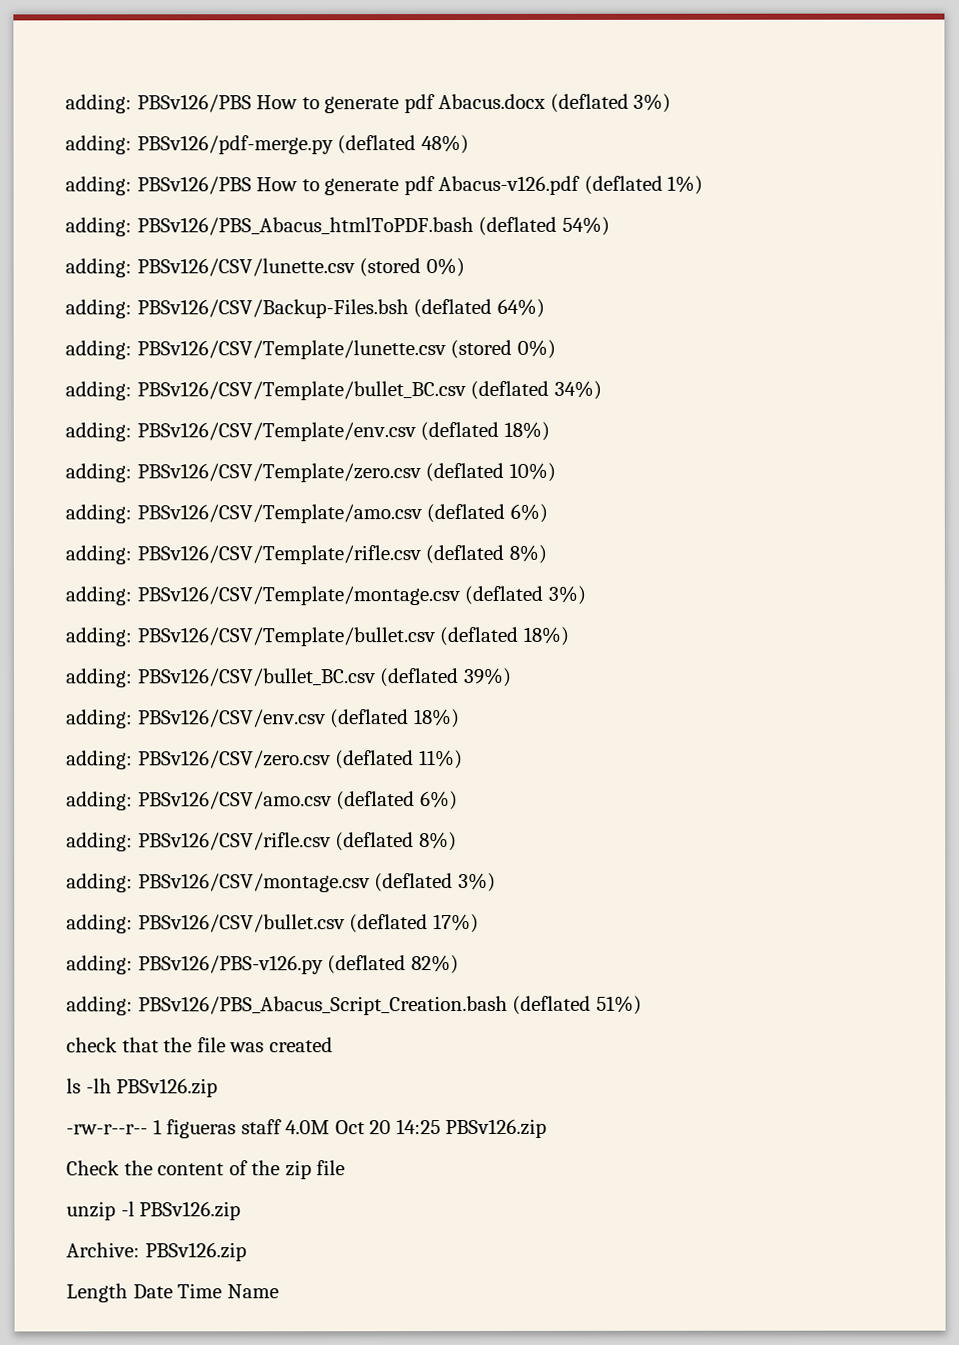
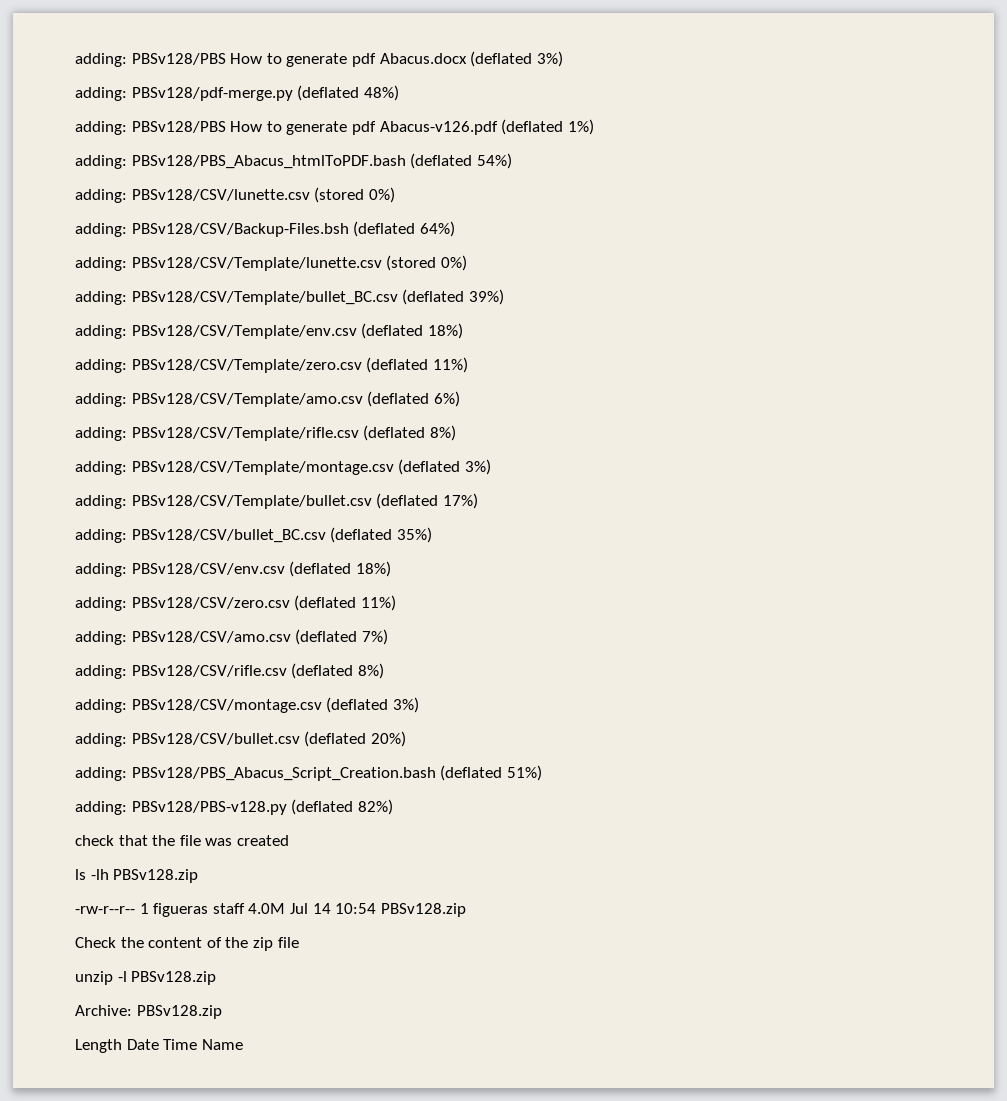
- adding: PBSv126/PBS How to generate pdf Abacus.docx (deflated 3%)
+ adding: PBSv128/PBS How to generate pdf Abacus.docx (deflated 3%)
- adding: PBSv126/pdf-merge.py (deflated 48%)
+ adding: PBSv128/pdf-merge.py (deflated 48%)
- adding: PBSv126/PBS How to generate pdf Abacus-v126.pdf (deflated 1%)
+ adding: PBSv128/PBS How to generate pdf Abacus-v126.pdf (deflated 1%)
- adding: PBSv126/PBS_Abacus_htmlToPDF.bash (deflated 54%)
+ adding: PBSv128/PBS_Abacus_htmlToPDF.bash (deflated 54%)
- adding: PBSv126/CSV/lunette.csv (stored 0%)
- adding: PBSv126/CSV/Backup-Files.bsh (deflated 64%)
+ adding: PBSv128/CSV/lunette.csv (stored 0%)
+ adding: PBSv128/CSV/Backup-Files.bsh (deflated 64%)
- adding: PBSv126/CSV/Template/lunette.csv (stored 0%)
- adding: PBSv126/CSV/Template/bullet_BC.csv (deflated 34%)
- adding: PBSv126/CSV/Template/env.csv (deflated 18%)
- adding: PBSv126/CSV/Template/zero.csv (deflated 10%)
- adding: PBSv126/CSV/Template/amo.csv (deflated 6%)
- adding: PBSv126/CSV/Template/rifle.csv (deflated 8%)
- adding: PBSv126/CSV/Template/montage.csv (deflated 3%)
- adding: PBSv126/CSV/Template/bullet.csv (deflated 18%)
- adding: PBSv126/CSV/bullet_BC.csv (deflated 39%)
- adding: PBSv126/CSV/env.csv (deflated 18%)
- adding: PBSv126/CSV/zero.csv (deflated 11%)
- adding: PBSv126/CSV/amo.csv (deflated 6%)
- adding: PBSv126/CSV/rifle.csv (deflated 8%)
- adding: PBSv126/CSV/montage.csv (deflated 3%)
- adding: PBSv126/CSV/bullet.csv (deflated 17%)
- adding: PBSv126/PBS-v126.py (deflated 82%)
- adding: PBSv126/PBS_Abacus_Script_Creation.bash (deflated 51%)
+ adding: PBSv128/CSV/Template/lunette.csv (stored 0%)
+ adding: PBSv128/CSV/Template/bullet_BC.csv (deflated 39%)
+ adding: PBSv128/CSV/Template/env.csv (deflated 18%)
+ adding: PBSv128/CSV/Template/zero.csv (deflated 11%)
+ adding: PBSv128/CSV/Template/amo.csv (deflated 6%)
+ adding: PBSv128/CSV/Template/rifle.csv (deflated 8%)
+ adding: PBSv128/CSV/Template/montage.csv (deflated 3%)
+ adding: PBSv128/CSV/Template/bullet.csv (deflated 17%)
+ adding: PBSv128/CSV/bullet_BC.csv (deflated 35%)
+ adding: PBSv128/CSV/env.csv (deflated 18%)
+ adding: PBSv128/CSV/zero.csv (deflated 11%)
+ adding: PBSv128/CSV/amo.csv (deflated 7%)
+ adding: PBSv128/CSV/rifle.csv (deflated 8%)
+ adding: PBSv128/CSV/montage.csv (deflated 3%)
+ adding: PBSv128/CSV/bullet.csv (deflated 20%)
+ adding: PBSv128/PBS_Abacus_Script_Creation.bash (deflated 51%)
+ adding: PBSv128/PBS-v128.py (deflated 82%)
- ls -lh PBSv126.zip
+ ls -lh PBSv128.zip
- -rw-r--r-- 1 figueras staff 4.0M Oct 20 14:25 PBSv126.zip
+ -rw-r--r-- 1 figueras staff 4.0M Jul 14 10:54 PBSv128.zip
- unzip -l PBSv126.zip
+ unzip -l PBSv128.zip
- Archive: PBSv126.zip
+ Archive: PBSv128.zip

